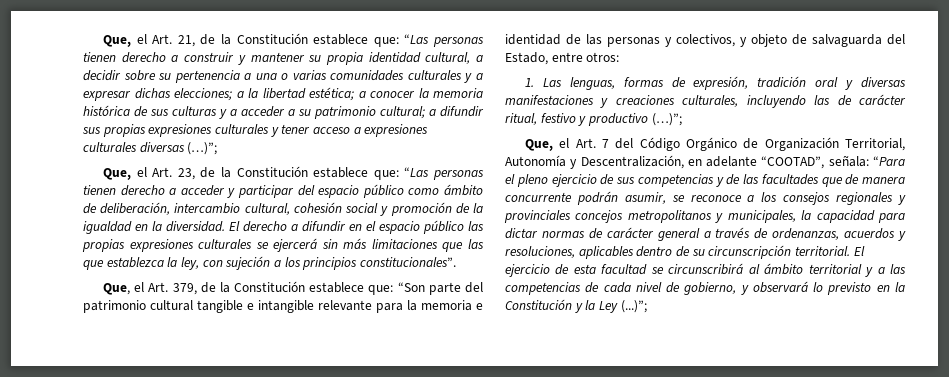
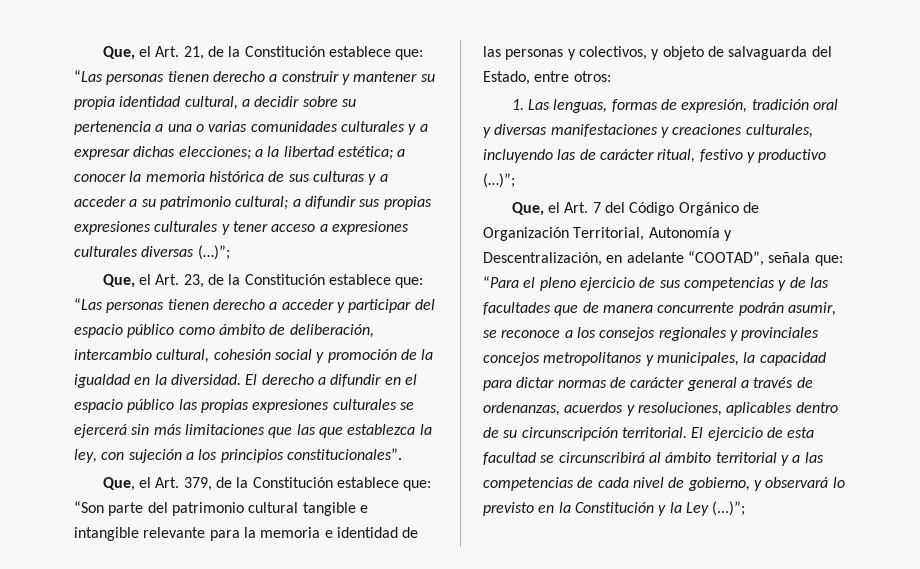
- Que, el Art. 7 del Código Orgánico de Organización Territorial, Autonomía y Descentralización, en adelante “COOTAD”, señala:
+ Que, el Art. 7 del Código Orgánico de Organización Territorial, Autonomía y Descentralización, en adelante “COOTAD”, señala que:

